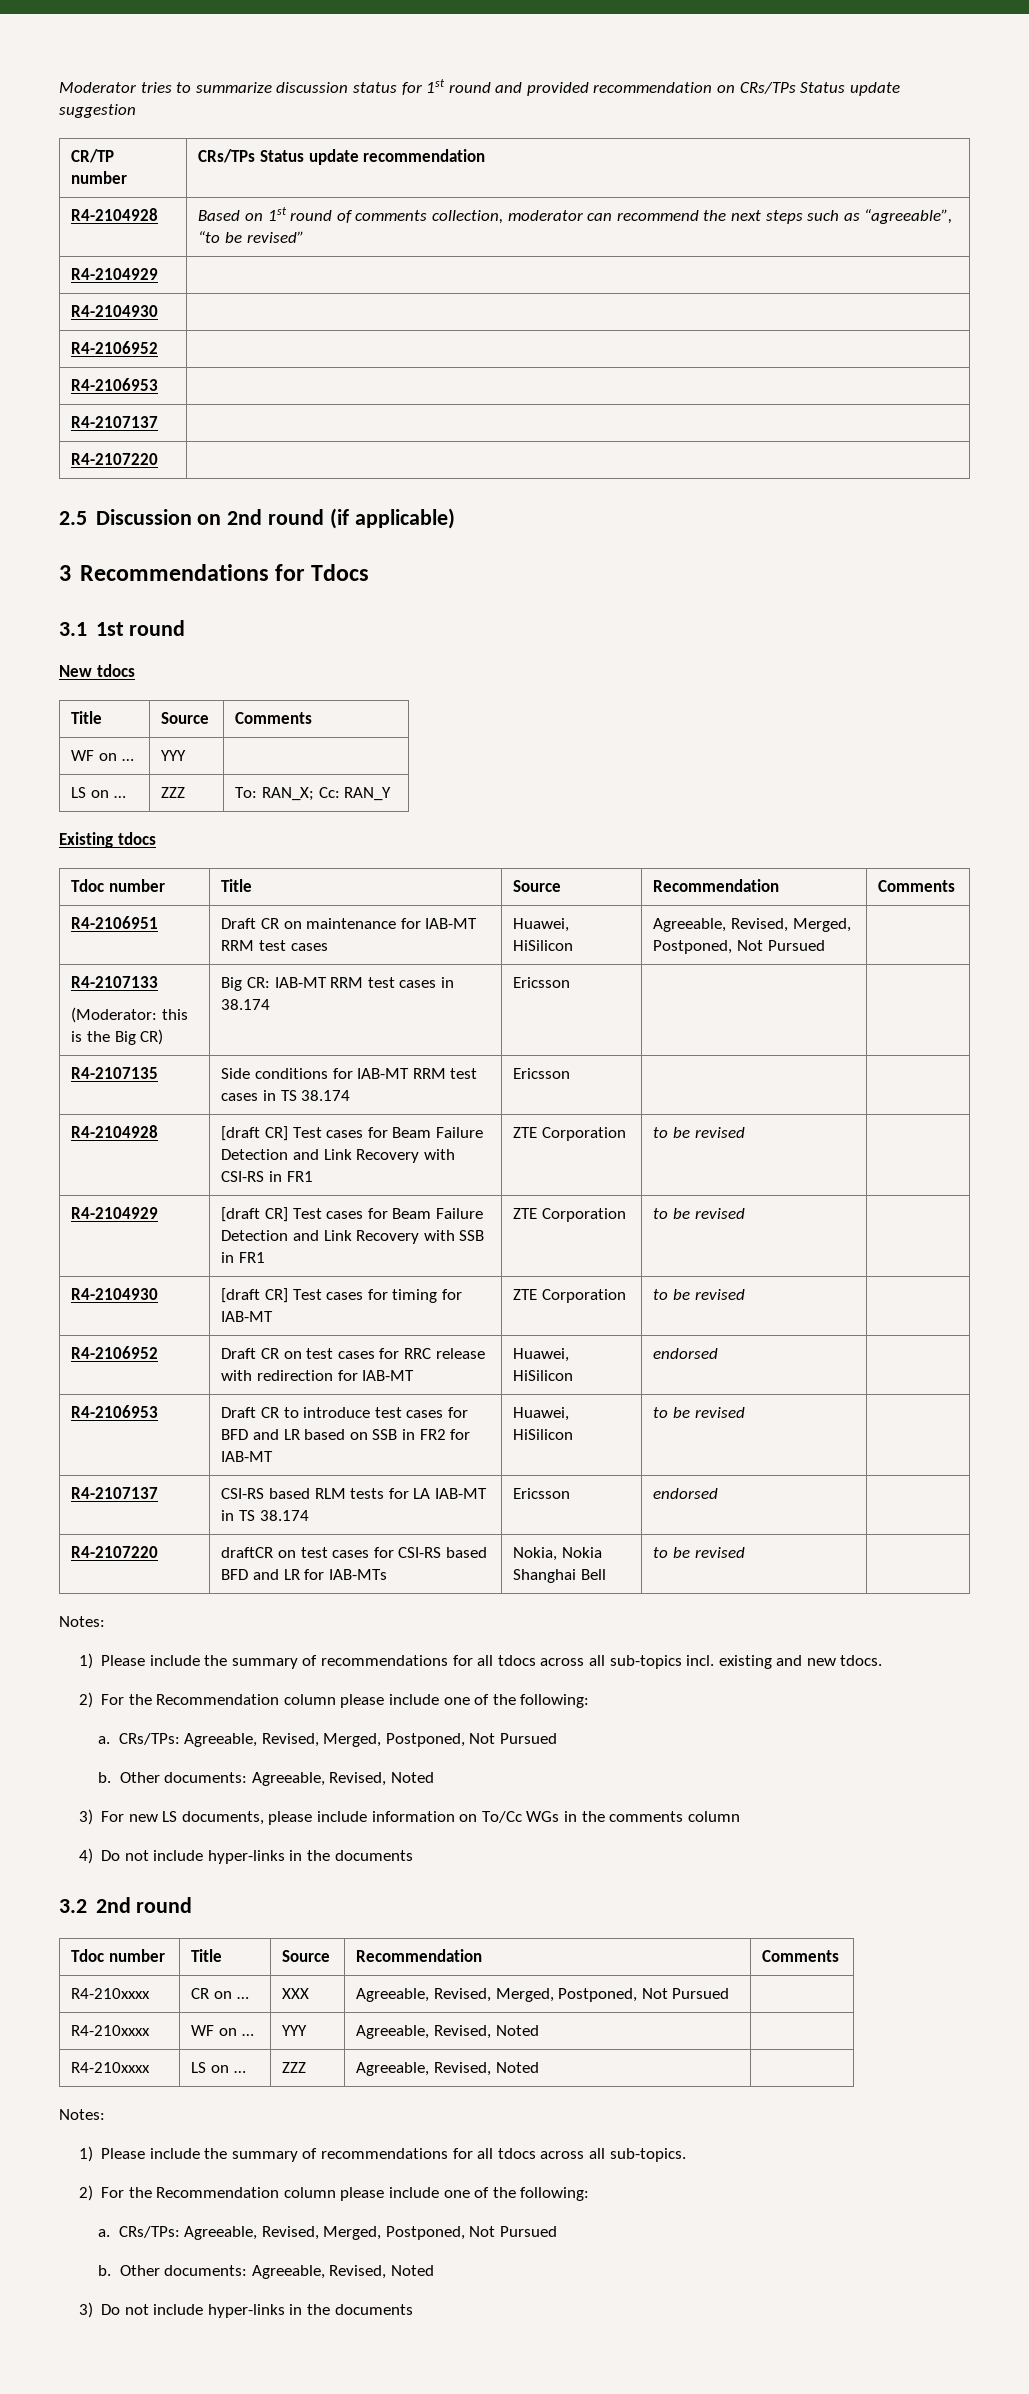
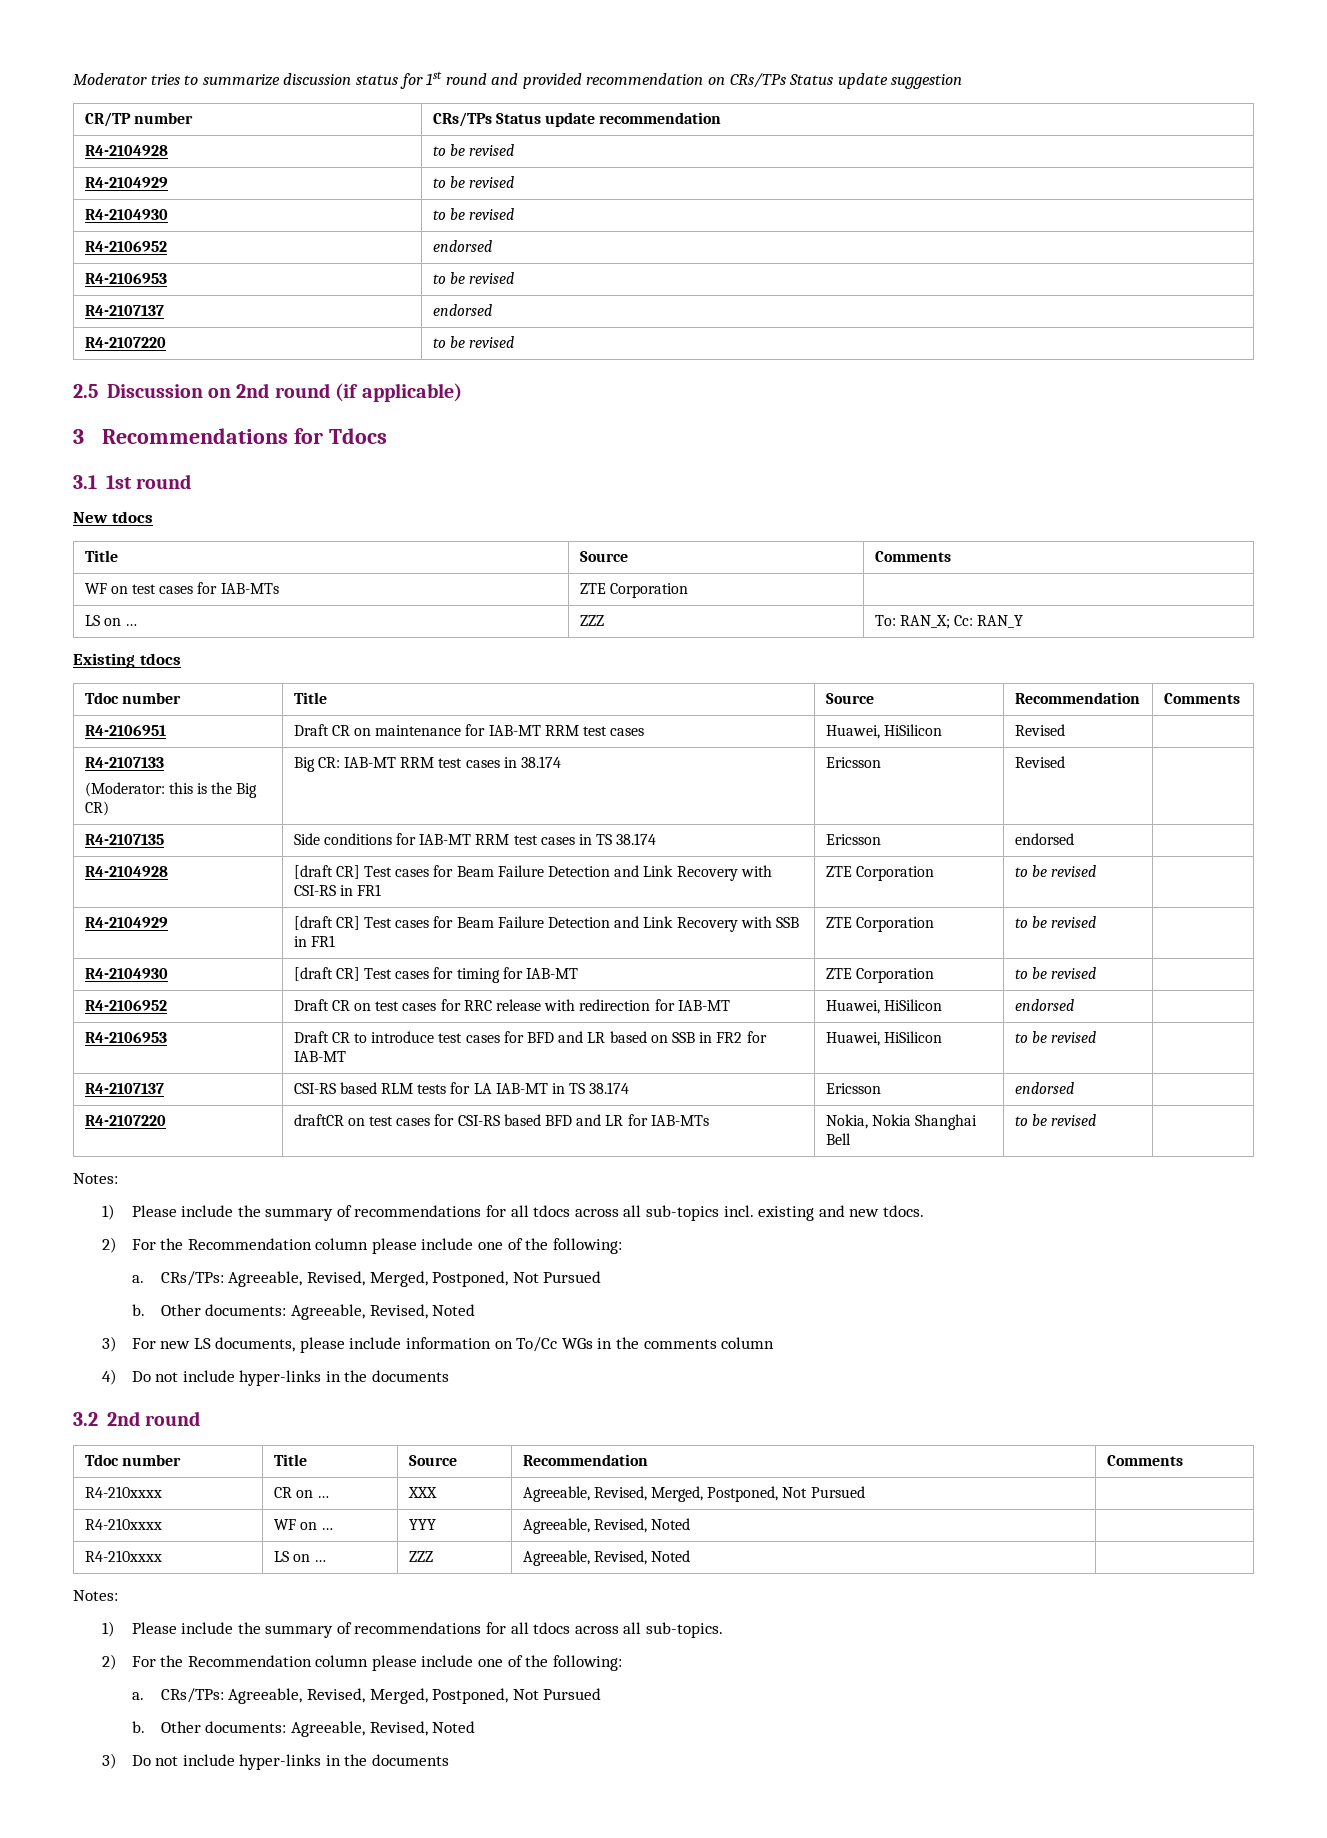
- R4-2104928 | Based on 1st round of comments collection, moderator can recommend the next steps such as “agreeable”, “to be revised”
- R4-2104929 |
- R4-2104930 |
- R4-2106952 |
- R4-2106953 |
- R4-2107137 |
- R4-2107220 |
+ R4-2104928 | to be revised
+ R4-2104929 | to be revised
+ R4-2104930 | to be revised
+ R4-2106952 | endorsed
+ R4-2106953 | to be revised
+ R4-2107137 | endorsed
+ R4-2107220 | to be revised
  Title | Source | Comments
- WF on … | YYY |
+ WF on test cases for IAB-MTs | ZTE Corporation |
- R4-2106951 | Draft CR on maintenance for IAB-MT RRM test cases | Huawei, HiSilicon | Agreeable, Revised, Merged, Postponed, Not Pursued |
+ R4-2106951 | Draft CR on maintenance for IAB-MT RRM test cases | Huawei, HiSilicon | Revised |
  R4-2107133
- (Moderator: this is the Big CR) | Big CR: IAB-MT RRM test cases in 38.174 | Ericsson | |
+ (Moderator: this is the Big CR) | Big CR: IAB-MT RRM test cases in 38.174 | Ericsson | Revised |
- R4-2107135 | Side conditions for IAB-MT RRM test cases in TS 38.174 | Ericsson | |
+ R4-2107135 | Side conditions for IAB-MT RRM test cases in TS 38.174 | Ericsson | endorsed |

